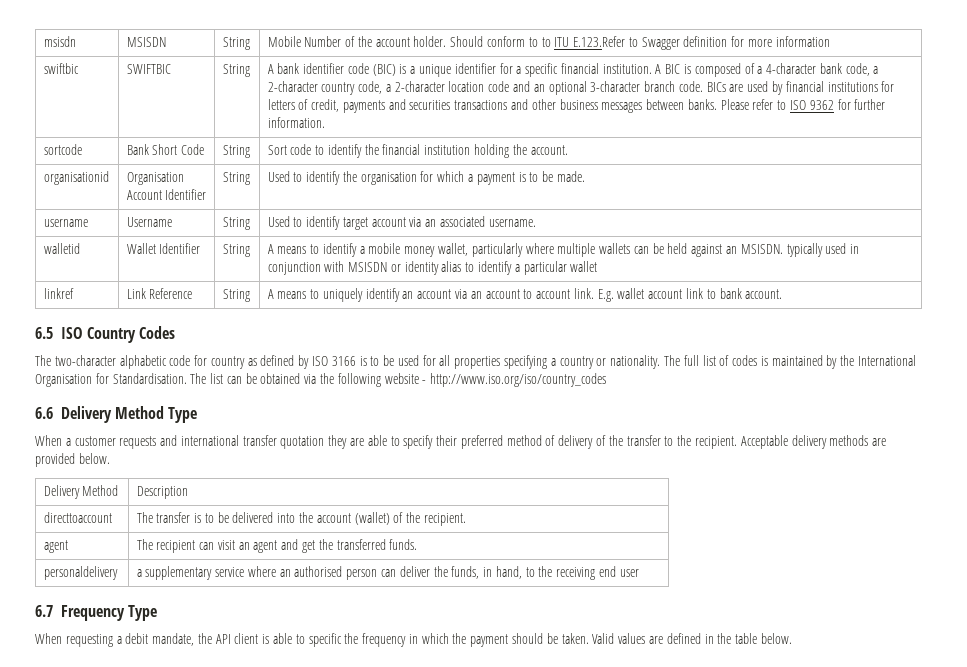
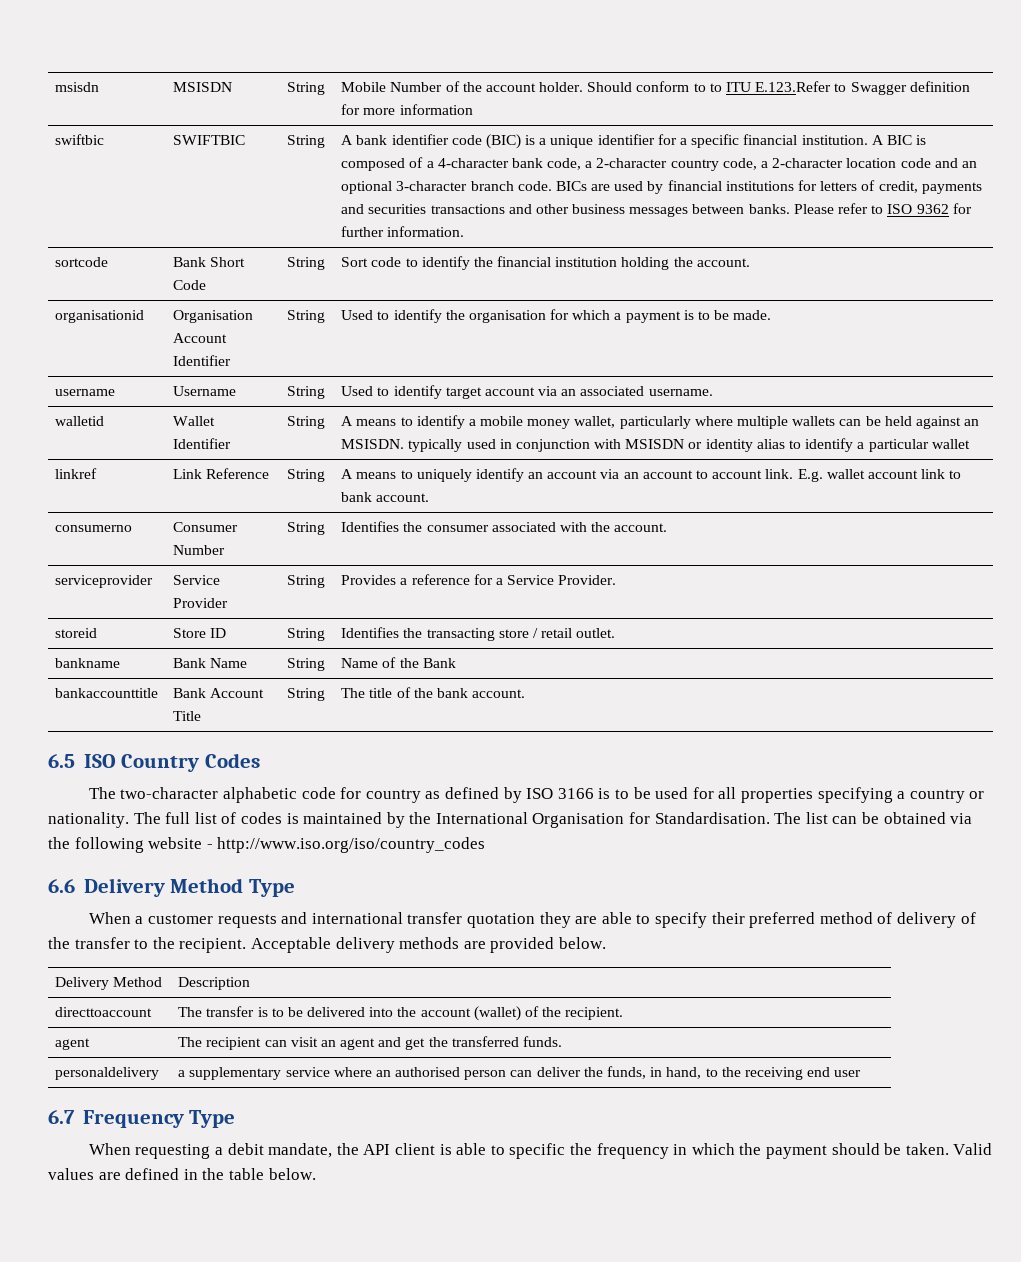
+ consumerno | Consumer Number | String | Identifies the consumer associated with the account.
+ serviceprovider | Service Provider | String | Provides a reference for a Service Provider.
+ storeid | Store ID | String | Identifies the transacting store / retail outlet.
+ bankname | Bank Name | String | Name of the Bank
+ bankaccounttitle | Bank Account Title | String | The title of the bank account.

